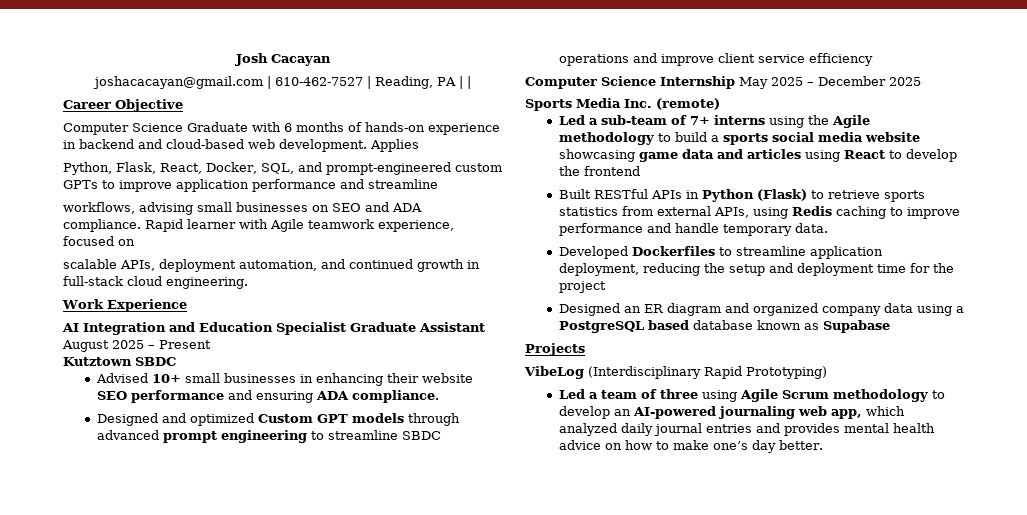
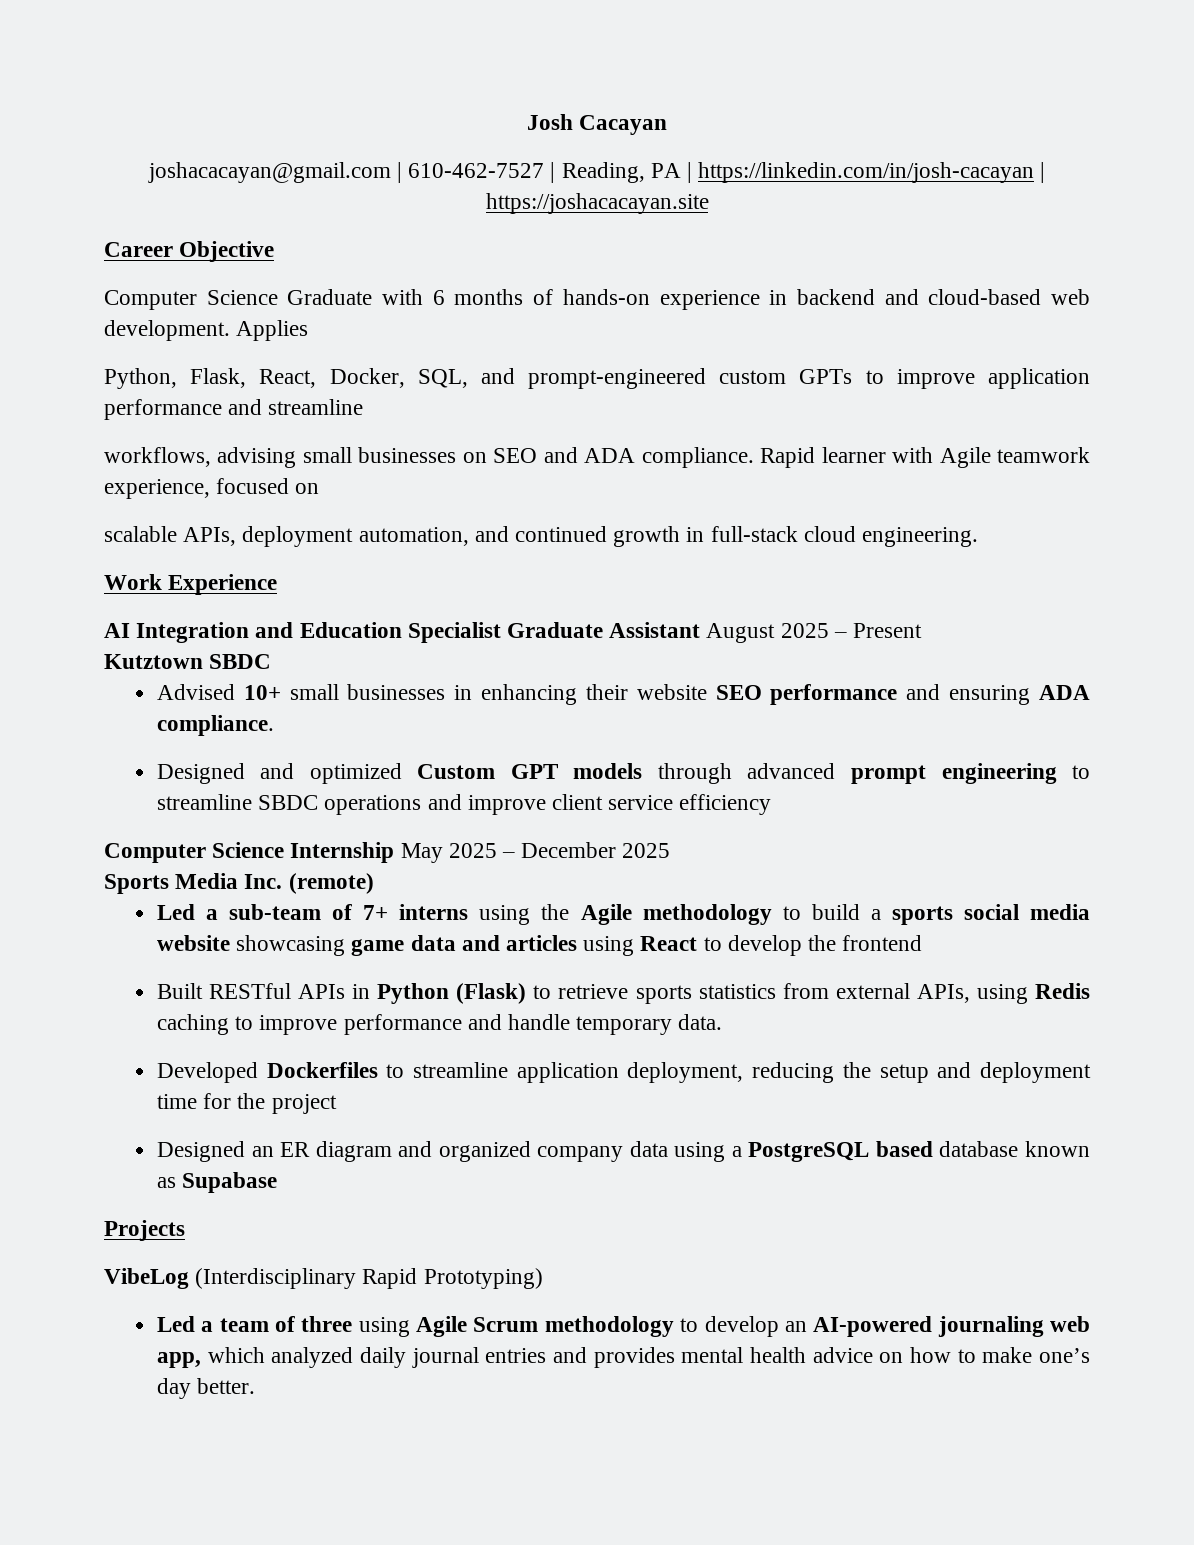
- joshacacayan@gmail.com | 610-462-7527 | Reading, PA | |
+ joshacacayan@gmail.com | 610-462-7527 | Reading, PA | https://linkedin.com/in/josh-cacayan | https://joshacacayan.site

